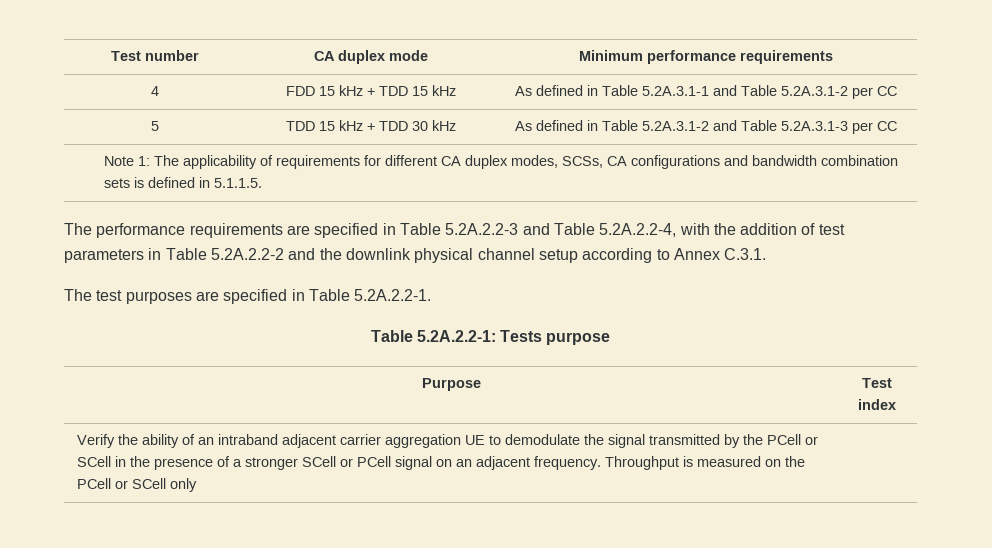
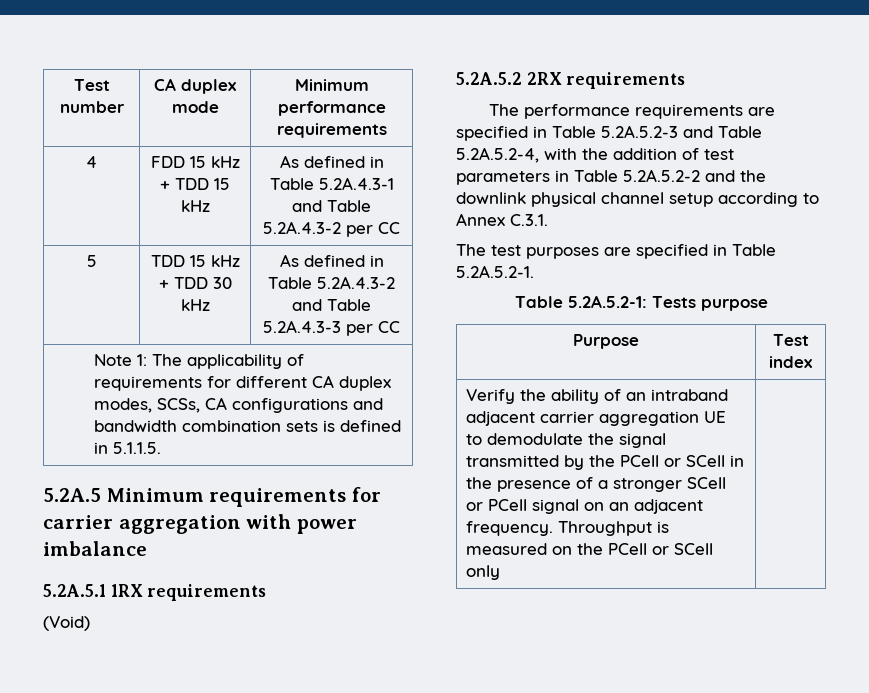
- 4 | FDD 15 kHz + TDD 15 kHz | As defined in Table 5.2A.3.1-1 and Table 5.2A.3.1-2 per CC
+ 4 | FDD 15 kHz + TDD 15 kHz | As defined in Table 5.2A.4.3-1 and Table 5.2A.4.3-2 per CC
- 5 | TDD 15 kHz + TDD 30 kHz | As defined in Table 5.2A.3.1-2 and Table 5.2A.3.1-3 per CC
+ 5 | TDD 15 kHz + TDD 30 kHz | As defined in Table 5.2A.4.3-2 and Table 5.2A.4.3-3 per CC
+ 5.2A.5 Minimum requirements for carrier aggregation with power imbalance
+ 5.2A.5.1 1RX requirements
+ (Void)
+ 5.2A.5.2 2RX requirements
- The performance requirements are specified in Table 5.2A.2.2-3 and Table 5.2A.2.2-4, with the addition of test parameters in Table 5.2A.2.2-2 and the downlink physical channel setup according to Annex C.3.1.
+ The performance requirements are specified in Table 5.2A.5.2-3 and Table 5.2A.5.2-4, with the addition of test parameters in Table 5.2A.5.2-2 and the downlink physical channel setup according to Annex C.3.1.
- The test purposes are specified in Table 5.2A.2.2-1.
- Table 5.2A.2.2-1: Tests purpose
+ The test purposes are specified in Table 5.2A.5.2-1.
+ Table 5.2A.5.2-1: Tests purpose

